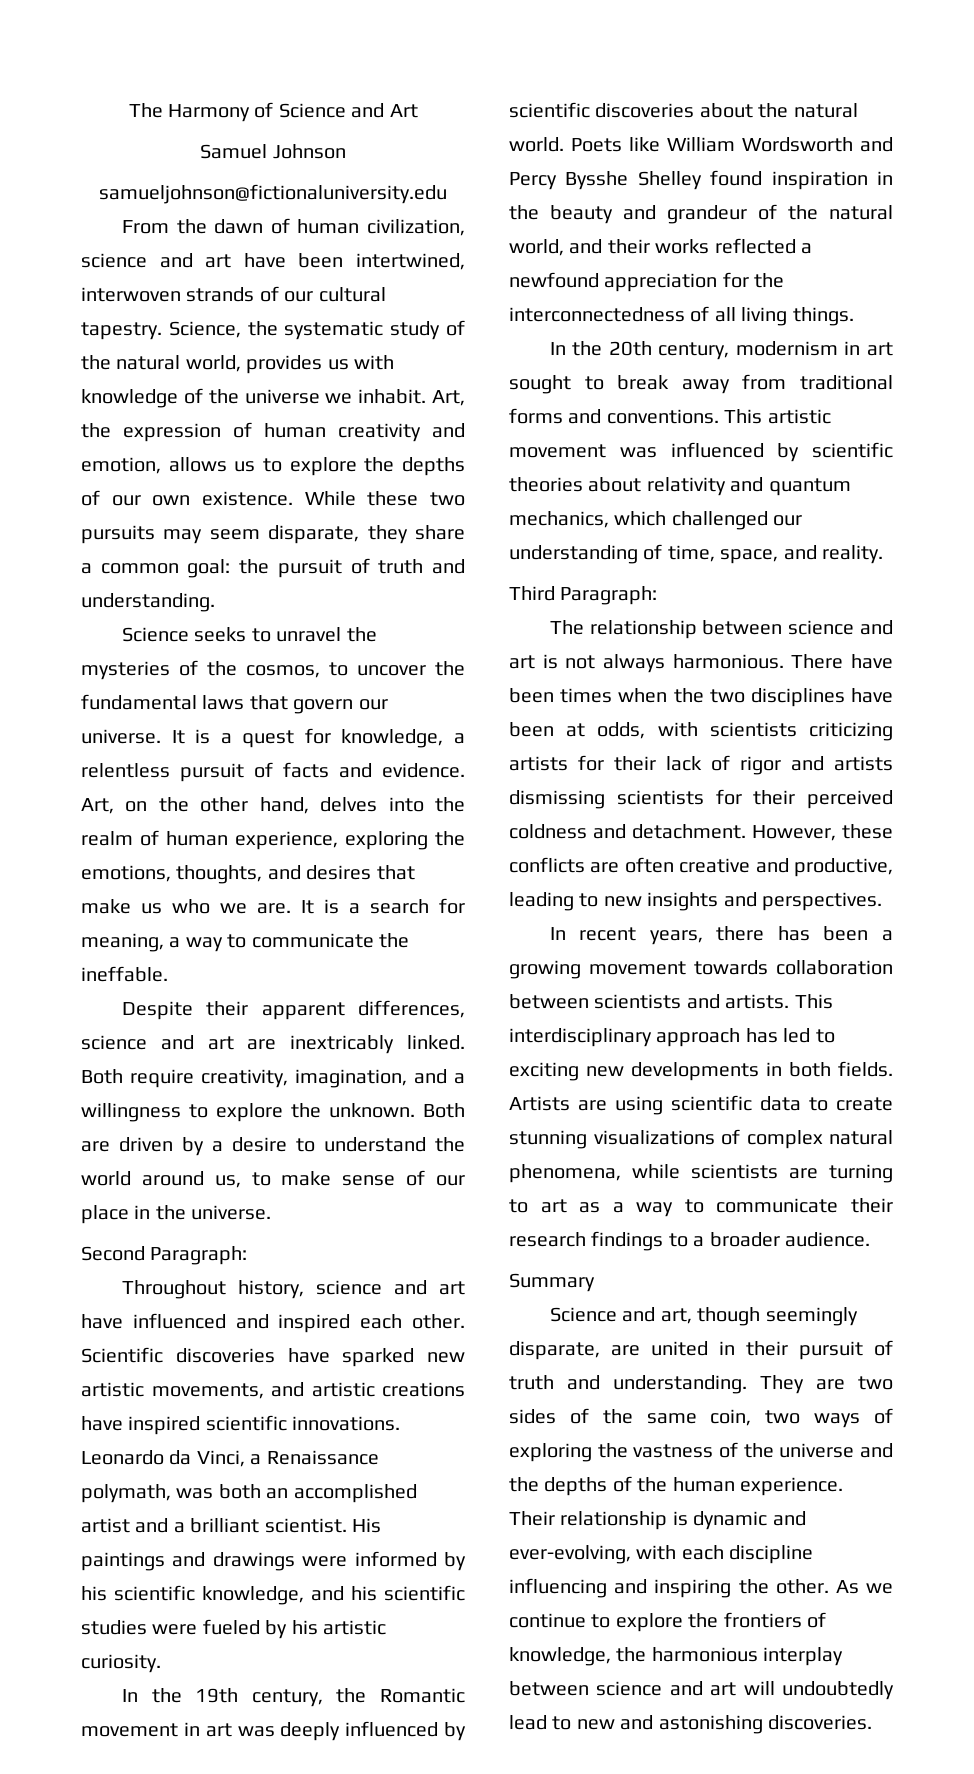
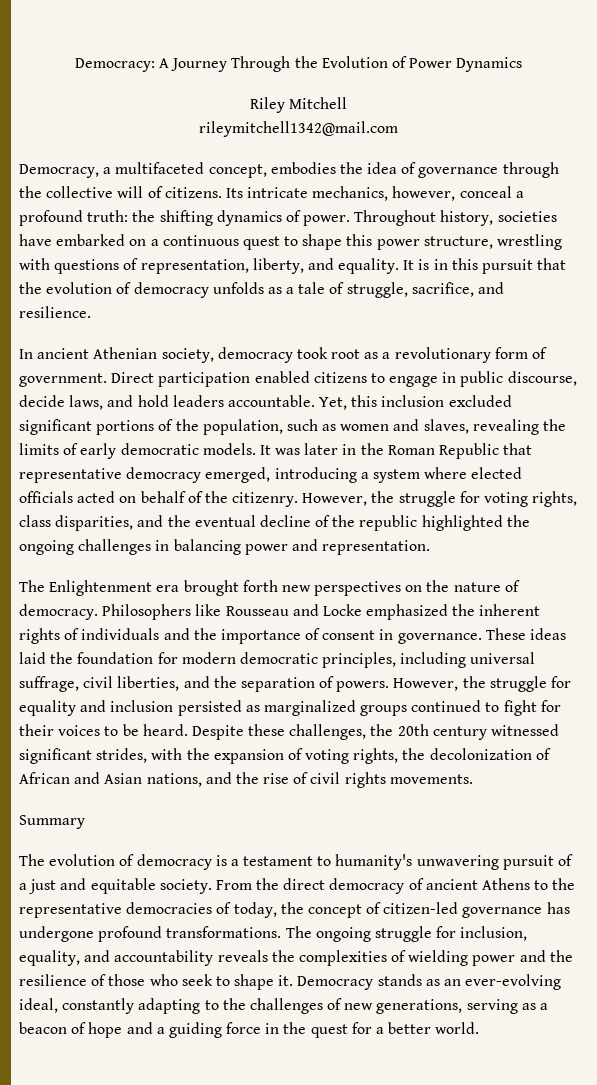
- The Harmony of Science and Art
- Samuel Johnson
- samueljohnson@fictionaluniversity.edu
- From the dawn of human civilization, science and art have been intertwined, interwoven strands of our cultural tapestry. Science, the systematic study of the natural world, provides us with knowledge of the universe we inhabit. Art, the expression of human creativity and emotion, allows us to explore the depths of our own existence. While these two pursuits may seem disparate, they share a common goal: the pursuit of truth and understanding.
- Science seeks to unravel the mysteries of the cosmos, to uncover the fundamental laws that govern our universe. It is a quest for knowledge, a relentless pursuit of facts and evidence. Art, on the other hand, delves into the realm of human experience, exploring the emotions, thoughts, and desires that make us who we are. It is a search for meaning, a way to communicate the ineffable.
- Despite their apparent differences, science and art are inextricably linked. Both require creativity, imagination, and a willingness to explore the unknown. Both are driven by a desire to understand the world around us, to make sense of our place in the universe.
- Second Paragraph:
- Throughout history, science and art have influenced and inspired each other. Scientific discoveries have sparked new artistic movements, and artistic creations have inspired scientific innovations. Leonardo da Vinci, a Renaissance polymath, was both an accomplished artist and a brilliant scientist. His paintings and drawings were informed by his scientific knowledge, and his scientific studies were fueled by his artistic curiosity.
- In the 19th century, the Romantic movement in art was deeply influenced by scientific discoveries about the natural world. Poets like William Wordsworth and Percy Bysshe Shelley found inspiration in the beauty and grandeur of the natural world, and their works reflected a newfound appreciation for the interconnectedness of all living things.
- In the 20th century, modernism in art sought to break away from traditional forms and conventions. This artistic movement was influenced by scientific theories about relativity and quantum mechanics, which challenged our understanding of time, space, and reality.
- Third Paragraph:
- The relationship between science and art is not always harmonious. There have been times when the two disciplines have been at odds, with scientists criticizing artists for their lack of rigor and artists dismissing scientists for their perceived coldness and detachment. However, these conflicts are often creative and productive, leading to new insights and perspectives.
- In recent years, there has been a growing movement towards collaboration between scientists and artists. This interdisciplinary approach has led to exciting new developments in both fields. Artists are using scientific data to create stunning visualizations of complex natural phenomena, while scientists are turning to art as a way to communicate their research findings to a broader audience.
+ Democracy: A Journey Through the Evolution of Power Dynamics
+ Riley Mitchell
+ rileymitchell1342@mail.com
+ Democracy, a multifaceted concept, embodies the idea of governance through the collective will of citizens. Its intricate mechanics, however, conceal a profound truth: the shifting dynamics of power. Throughout history, societies have embarked on a continuous quest to shape this power structure, wrestling with questions of representation, liberty, and equality. It is in this pursuit that the evolution of democracy unfolds as a tale of struggle, sacrifice, and resilience.
+ In ancient Athenian society, democracy took root as a revolutionary form of government. Direct participation enabled citizens to engage in public discourse, decide laws, and hold leaders accountable. Yet, this inclusion excluded significant portions of the population, such as women and slaves, revealing the limits of early democratic models. It was later in the Roman Republic that representative democracy emerged, introducing a system where elected officials acted on behalf of the citizenry. However, the struggle for voting rights, class disparities, and the eventual decline of the republic highlighted the ongoing challenges in balancing power and representation.
+ The Enlightenment era brought forth new perspectives on the nature of democracy. Philosophers like Rousseau and Locke emphasized the inherent rights of individuals and the importance of consent in governance. These ideas laid the foundation for modern democratic principles, including universal suffrage, civil liberties, and the separation of powers. However, the struggle for equality and inclusion persisted as marginalized groups continued to fight for their voices to be heard. Despite these challenges, the 20th century witnessed significant strides, with the expansion of voting rights, the decolonization of African and Asian nations, and the rise of civil rights movements.
  Summary
- Science and art, though seemingly disparate, are united in their pursuit of truth and understanding. They are two sides of the same coin, two ways of exploring the vastness of the universe and the depths of the human experience. Their relationship is dynamic and ever-evolving, with each discipline influencing and inspiring the other. As we continue to explore the frontiers of knowledge, the harmonious interplay between science and art will undoubtedly lead to new and astonishing discoveries.
+ The evolution of democracy is a testament to humanity's unwavering pursuit of a just and equitable society. From the direct democracy of ancient Athens to the representative democracies of today, the concept of citizen-led governance has undergone profound transformations. The ongoing struggle for inclusion, equality, and accountability reveals the complexities of wielding power and the resilience of those who seek to shape it. Democracy stands as an ever-evolving ideal, constantly adapting to the challenges of new generations, serving as a beacon of hope and a guiding force in the quest for a better world.

